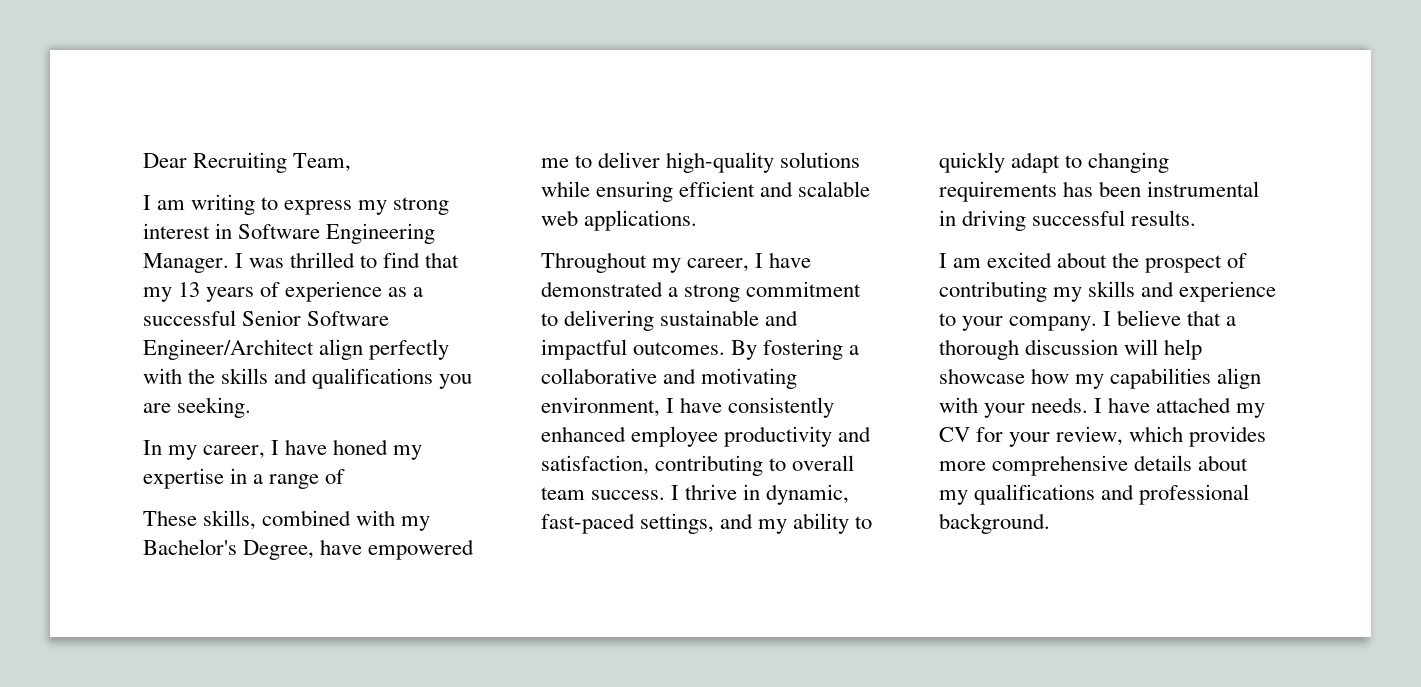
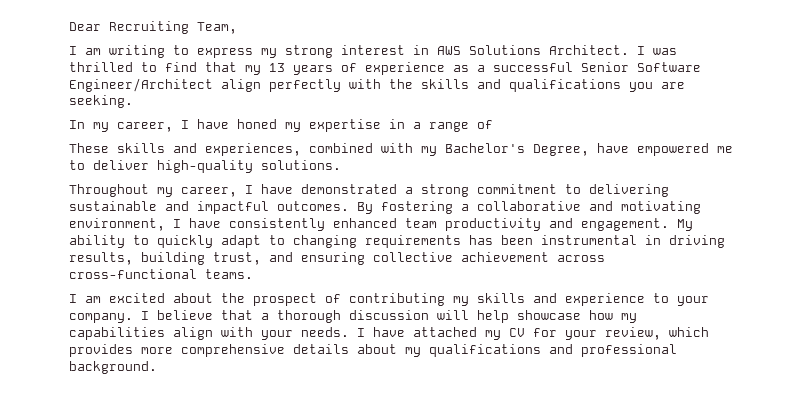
- I am writing to express my strong interest in Software Engineering Manager.
+ I am writing to express my strong interest in AWS Solutions Architect.
- These skills, combined with my Bachelor's Degree, have empowered me to deliver high-quality solutions while ensuring efficient and scalable web applications.
+ These skills and experiences, combined with my Bachelor's Degree, have empowered me to deliver high-quality solutions.
- By fostering a collaborative and motivating environment, I have consistently enhanced employee productivity and satisfaction, contributing to overall team success. I thrive in dynamic, fast-paced settings, and my ability to quickly adapt to changing requirements has been instrumental in driving successful results.
+ By fostering a collaborative and motivating environment, I have consistently enhanced team productivity and engagement. My ability to quickly adapt to changing requirements has been instrumental in driving results, building trust, and ensuring collective achievement across cross-functional teams.

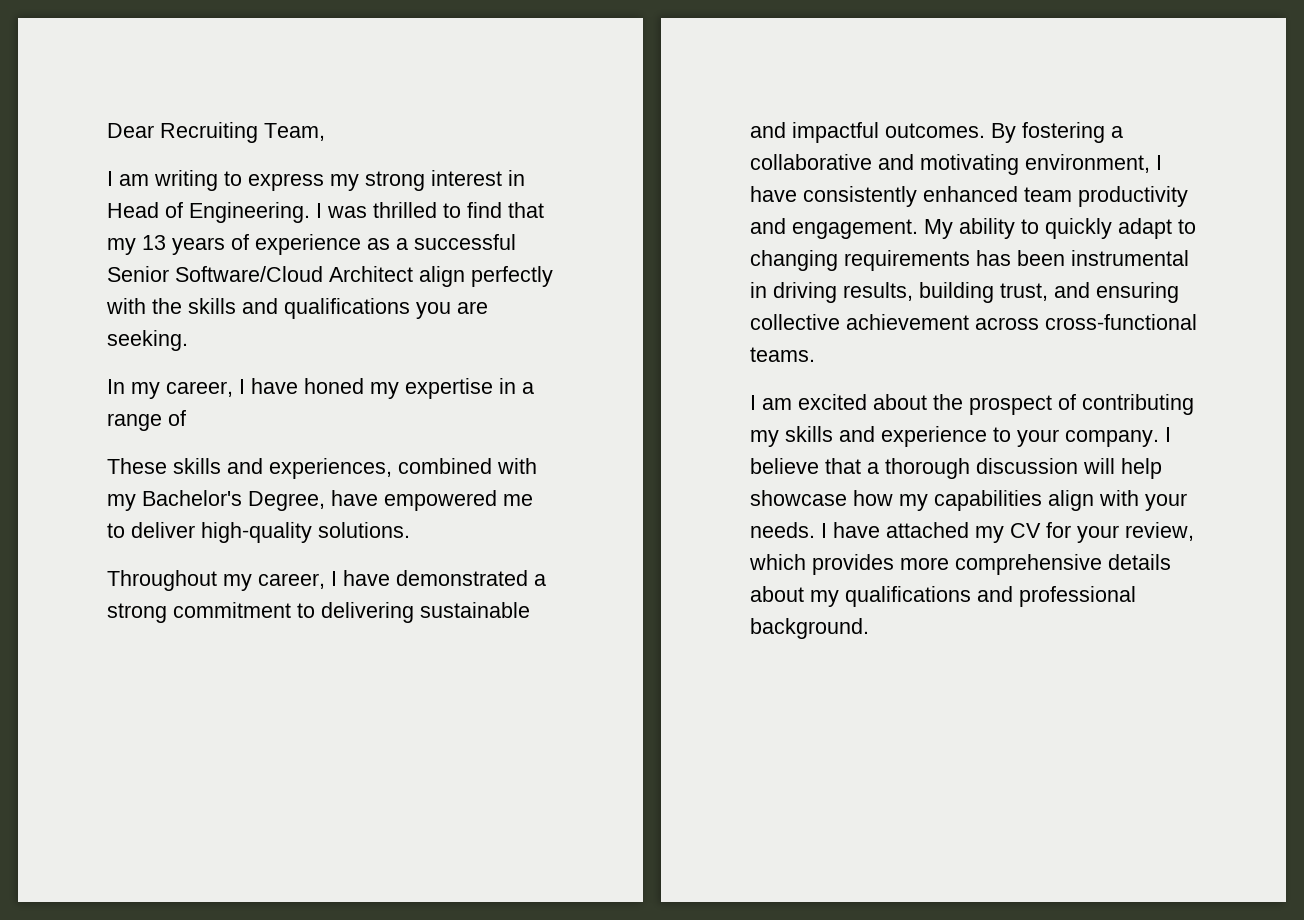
- I am writing to express my strong interest in AWS Solutions Architect.
+ I am writing to express my strong interest in Head of Engineering.
- I was thrilled to find that my 13 years of experience as a successful Senior Software Engineer/Architect align perfectly with the skills and qualifications you are seeking.
+ I was thrilled to find that my 13 years of experience as a successful Senior Software/Cloud Architect align perfectly with the skills and qualifications you are seeking.

